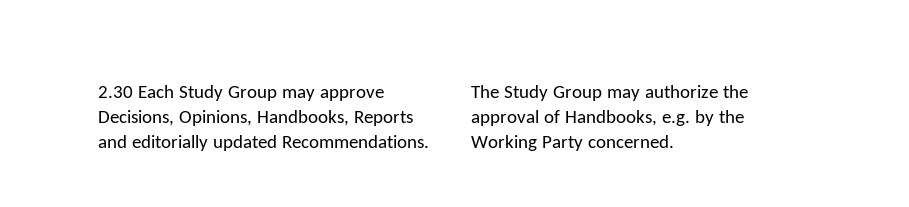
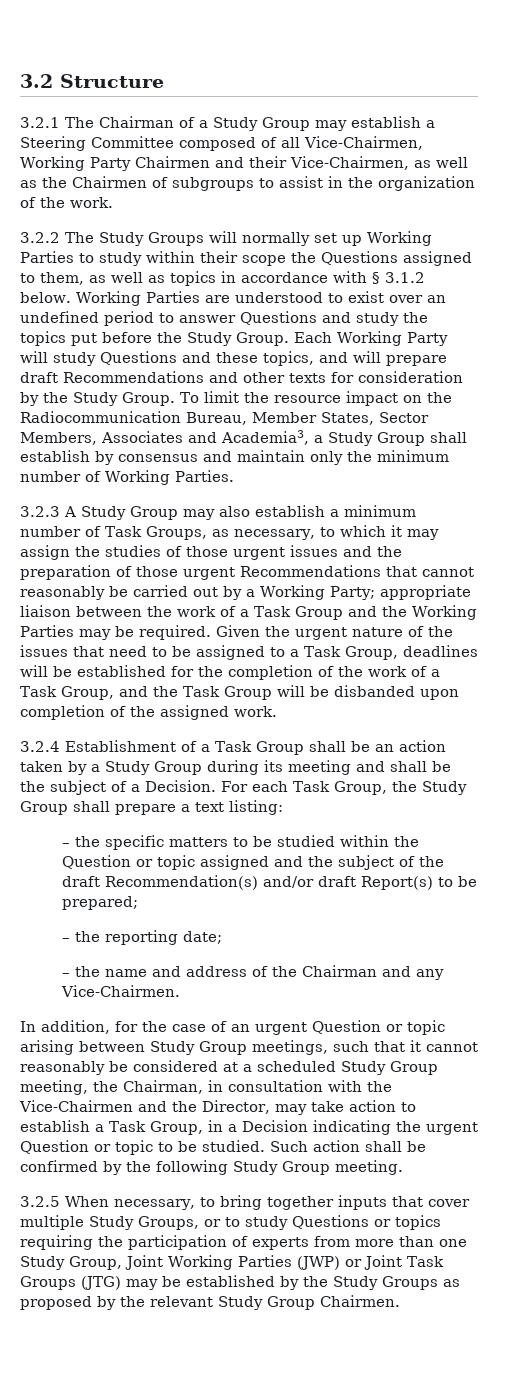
- 2.30 Each Study Group may approve Decisions, Opinions, Handbooks, Reports and editorially updated Recommendations. The Study Group may authorize the approval of Handbooks, e.g. by the Working Party concerned.
+ 3.2 Structure
+ 3.2.1 The Chairman of a Study Group may establish a Steering Committee composed of all Vice-Chairmen, Working Party Chairmen and their Vice-Chairmen, as well as the Chairmen of subgroups to assist in the organization of the work.
+ 3.2.2 The Study Groups will normally set up Working Parties to study within their scope the Questions assigned to them, as well as topics in accordance with § 3.1.2 below. Working Parties are understood to exist over an undefined period to answer Questions and study the topics put before the Study Group. Each Working Party will study Questions and these topics, and will prepare draft Recommendations and other texts for consideration by the Study Group. To limit the resource impact on the Radiocommunication Bureau, Member States, Sector Members, Associates and Academia3, a Study Group shall establish by consensus and maintain only the minimum number of Working Parties.
+ 3.2.3 A Study Group may also establish a minimum number of Task Groups, as necessary, to which it may assign the studies of those urgent issues and the preparation of those urgent Recommendations that cannot reasonably be carried out by a Working Party; appropriate liaison between the work of a Task Group and the Working Parties may be required. Given the urgent nature of the issues that need to be assigned to a Task Group, deadlines will be established for the completion of the work of a Task Group, and the Task Group will be disbanded upon completion of the assigned work.
+ 3.2.4 Establishment of a Task Group shall be an action taken by a Study Group during its meeting and shall be the subject of a Decision. For each Task Group, the Study Group shall prepare a text listing:
+ – the specific matters to be studied within the Question or topic assigned and the subject of the draft Recommendation(s) and/or draft Report(s) to be prepared;
+ – the reporting date;
+ – the name and address of the Chairman and any Vice-Chairmen.
+ In addition, for the case of an urgent Question or topic arising between Study Group meetings, such that it cannot reasonably be considered at a scheduled Study Group meeting, the Chairman, in consultation with the Vice-Chairmen and the Director, may take action to establish a Task Group, in a Decision indicating the urgent Question or topic to be studied. Such action shall be confirmed by the following Study Group meeting.
+ 3.2.5 When necessary, to bring together inputs that cover multiple Study Groups, or to study Questions or topics requiring the participation of experts from more than one Study Group, Joint Working Parties (JWP) or Joint Task Groups (JTG) may be established by the Study Groups as proposed by the relevant Study Group Chairmen.

